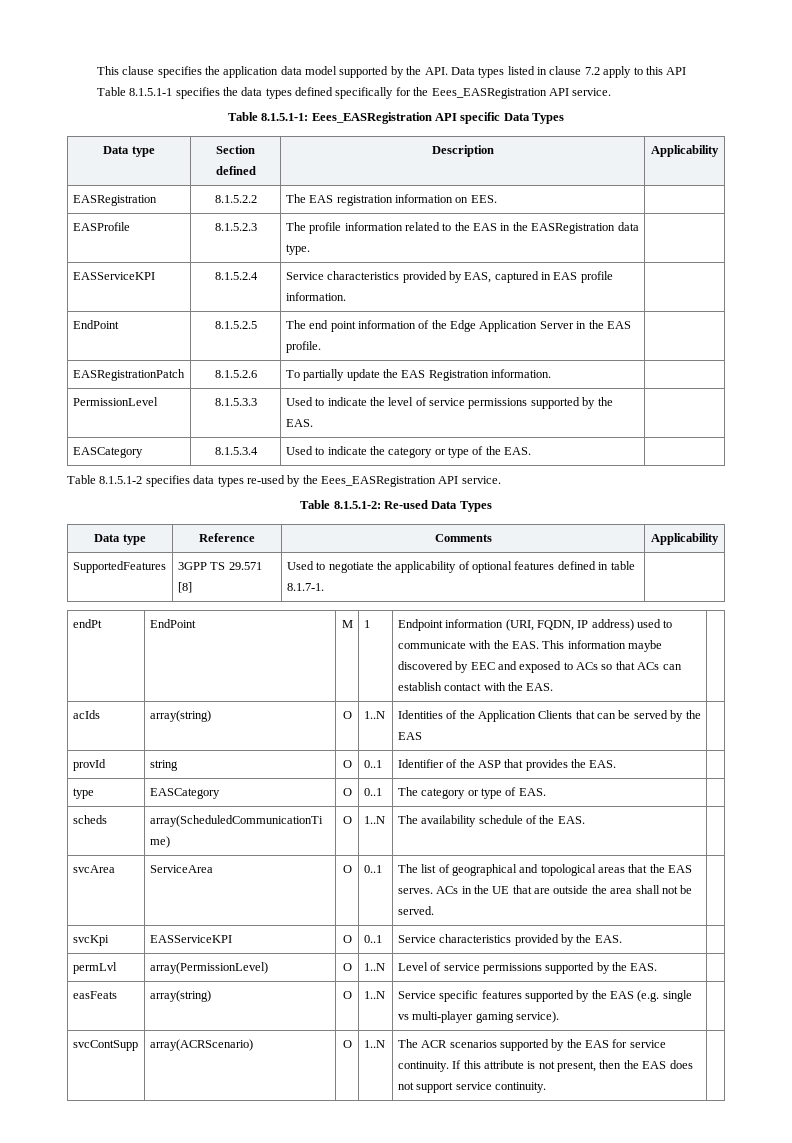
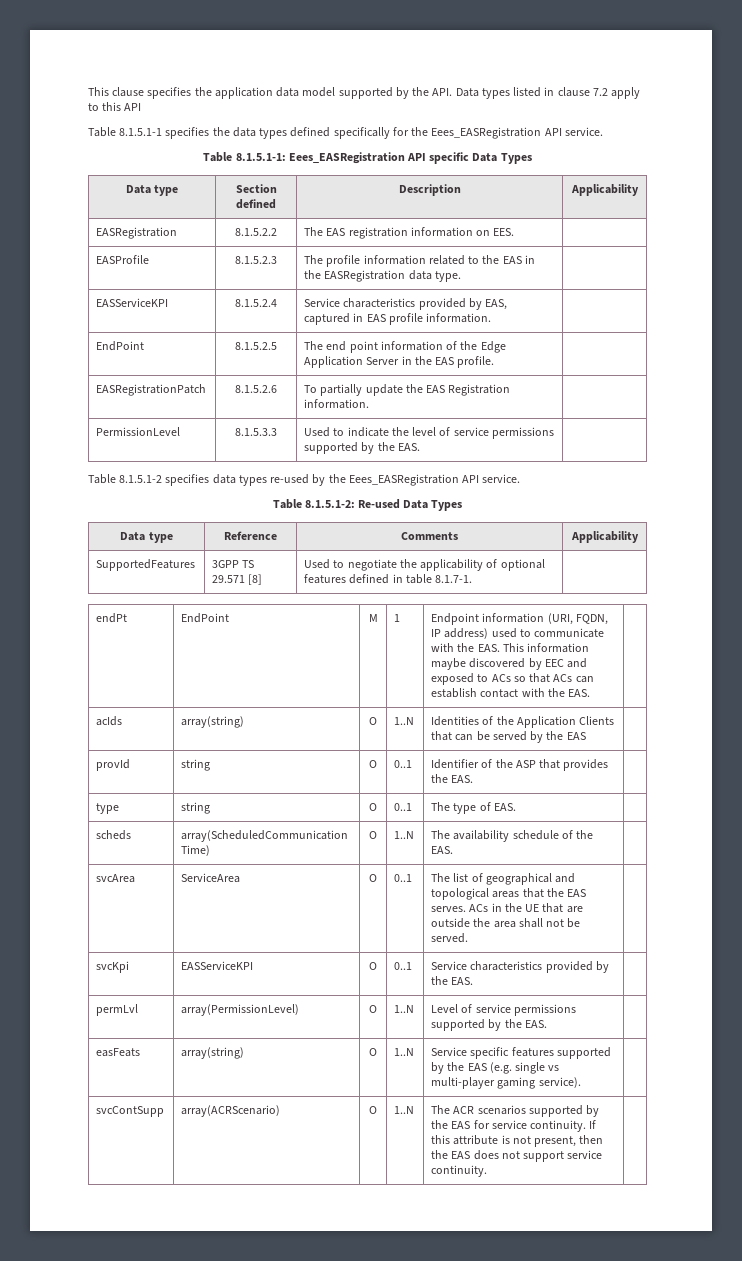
- EASCategory | 8.1.5.3.4 | Used to indicate the category or type of the EAS. |
- type | EASCategory | O | 0..1 | The category or type of EAS. |
+ type | string | O | 0..1 | The type of EAS. |

